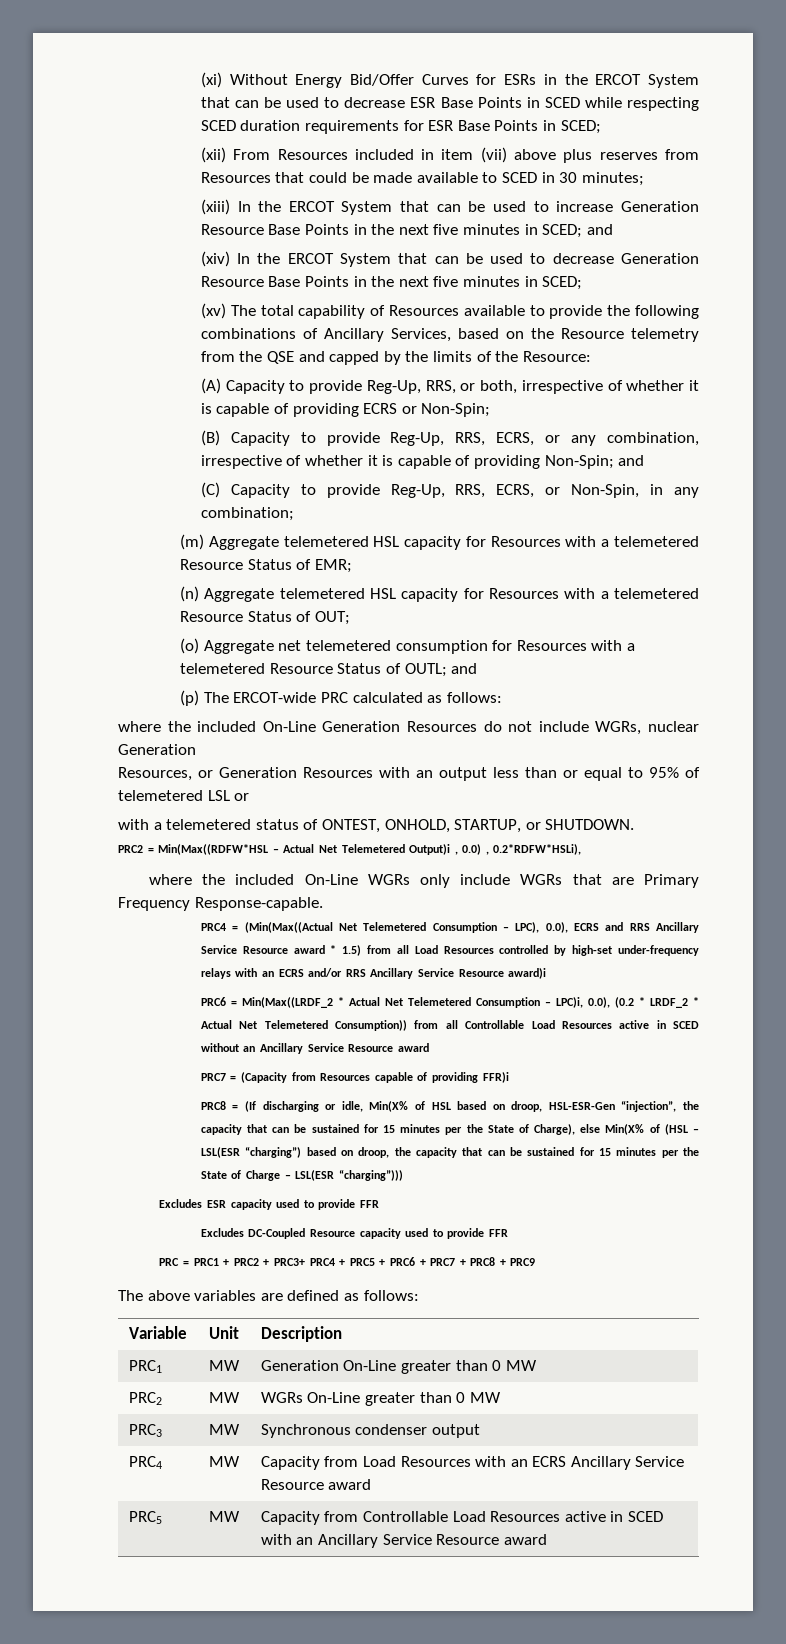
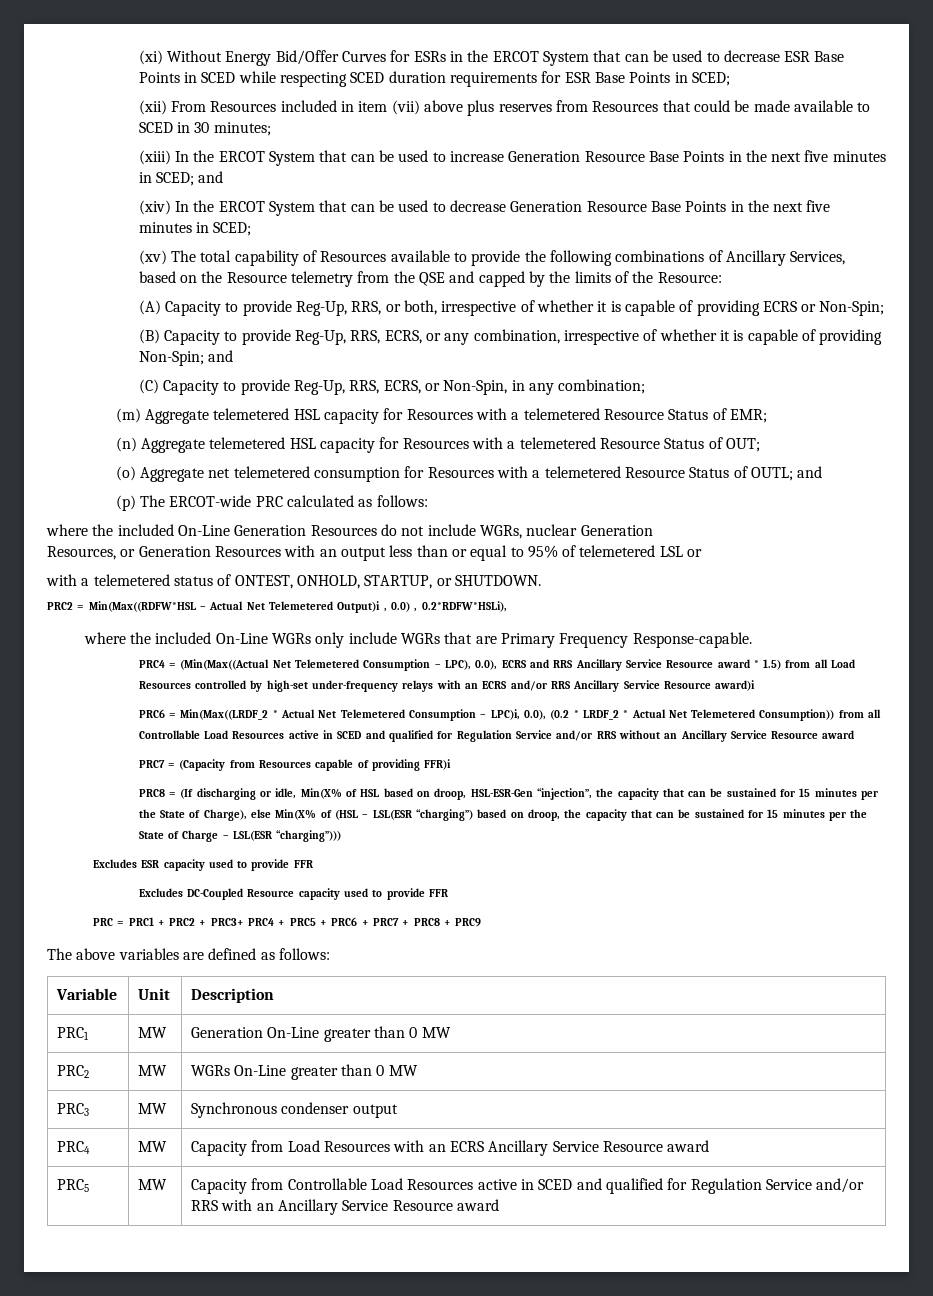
- PRC6 = Min(Max((LRDF_2 * Actual Net Telemetered Consumption – LPC)i, 0.0), (0.2 * LRDF_2 * Actual Net Telemetered Consumption)) from all Controllable Load Resources active in SCED without an Ancillary Service Resource award
+ PRC6 = Min(Max((LRDF_2 * Actual Net Telemetered Consumption – LPC)i, 0.0), (0.2 * LRDF_2 * Actual Net Telemetered Consumption)) from all Controllable Load Resources active in SCED and qualified for Regulation Service and/or RRS without an Ancillary Service Resource award
- PRC5 | MW | Capacity from Controllable Load Resources active in SCED with an Ancillary Service Resource award
+ PRC5 | MW | Capacity from Controllable Load Resources active in SCED and qualified for Regulation Service and/or RRS with an Ancillary Service Resource award

